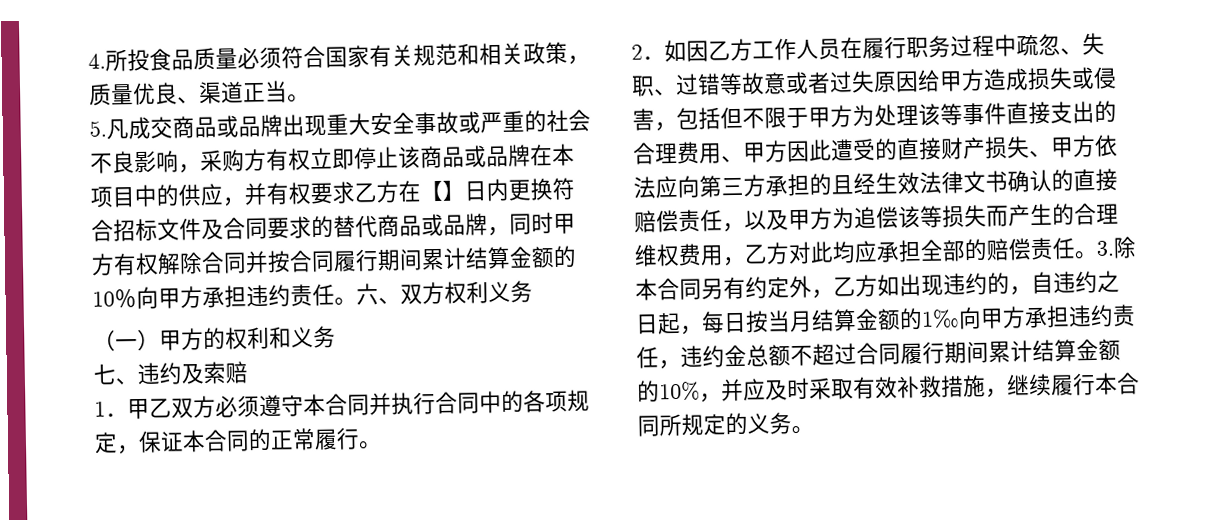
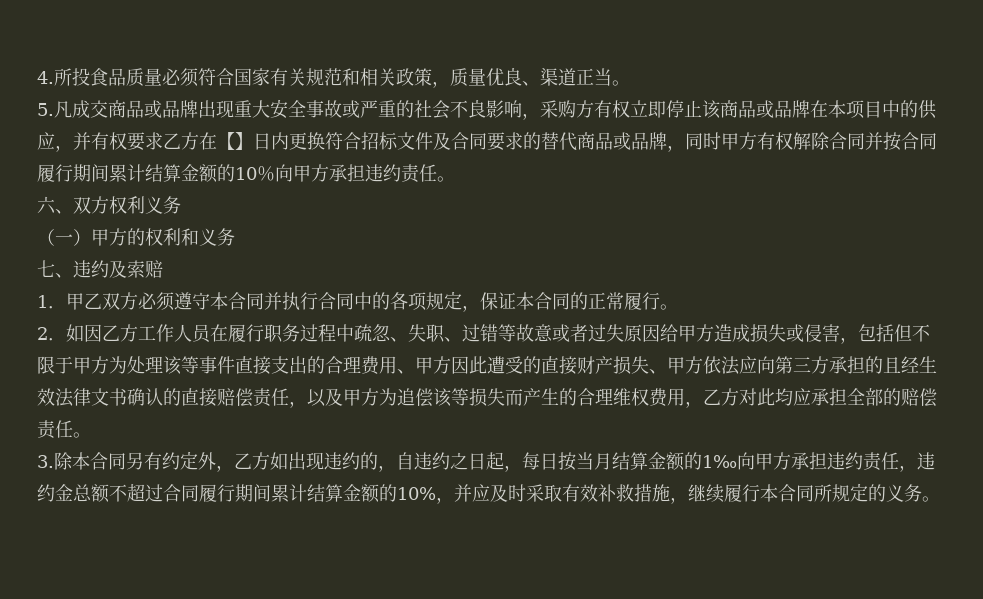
- 5.凡成交商品或品牌出现重大安全事故或严重的社会不良影响，采购方有权立即停止该商品或品牌在本项目中的供应，并有权要求乙方在【】日内更换符合招标文件及合同要求的替代商品或品牌，同时甲方有权解除合同并按合同履行期间累计结算金额的10％向甲方承担违约责任。六、双方权利义务
+ 5.凡成交商品或品牌出现重大安全事故或严重的社会不良影响，采购方有权立即停止该商品或品牌在本项目中的供应，并有权要求乙方在【】日内更换符合招标文件及合同要求的替代商品或品牌，同时甲方有权解除合同并按合同履行期间累计结算金额的10％向甲方承担违约责任。
+ 六、双方权利义务
- 2．如因乙方工作人员在履行职务过程中疏忽、失职、过错等故意或者过失原因给甲方造成损失或侵害，包括但不限于甲方为处理该等事件直接支出的合理费用、甲方因此遭受的直接财产损失、甲方依法应向第三方承担的且经生效法律文书确认的直接赔偿责任，以及甲方为追偿该等损失而产生的合理维权费用，乙方对此均应承担全部的赔偿责任。3.除本合同另有约定外，乙方如出现违约的，自违约之日起，每日按当月结算金额的1‰向甲方承担违约责任，违约金总额不超过合同履行期间累计结算金额的10%，并应及时采取有效补救措施，继续履行本合同所规定的义务。
+ 2．如因乙方工作人员在履行职务过程中疏忽、失职、过错等故意或者过失原因给甲方造成损失或侵害，包括但不限于甲方为处理该等事件直接支出的合理费用、甲方因此遭受的直接财产损失、甲方依法应向第三方承担的且经生效法律文书确认的直接赔偿责任，以及甲方为追偿该等损失而产生的合理维权费用，乙方对此均应承担全部的赔偿责任。
+ 3.除本合同另有约定外，乙方如出现违约的，自违约之日起，每日按当月结算金额的1‰向甲方承担违约责任，违约金总额不超过合同履行期间累计结算金额的10%，并应及时采取有效补救措施，继续履行本合同所规定的义务。

